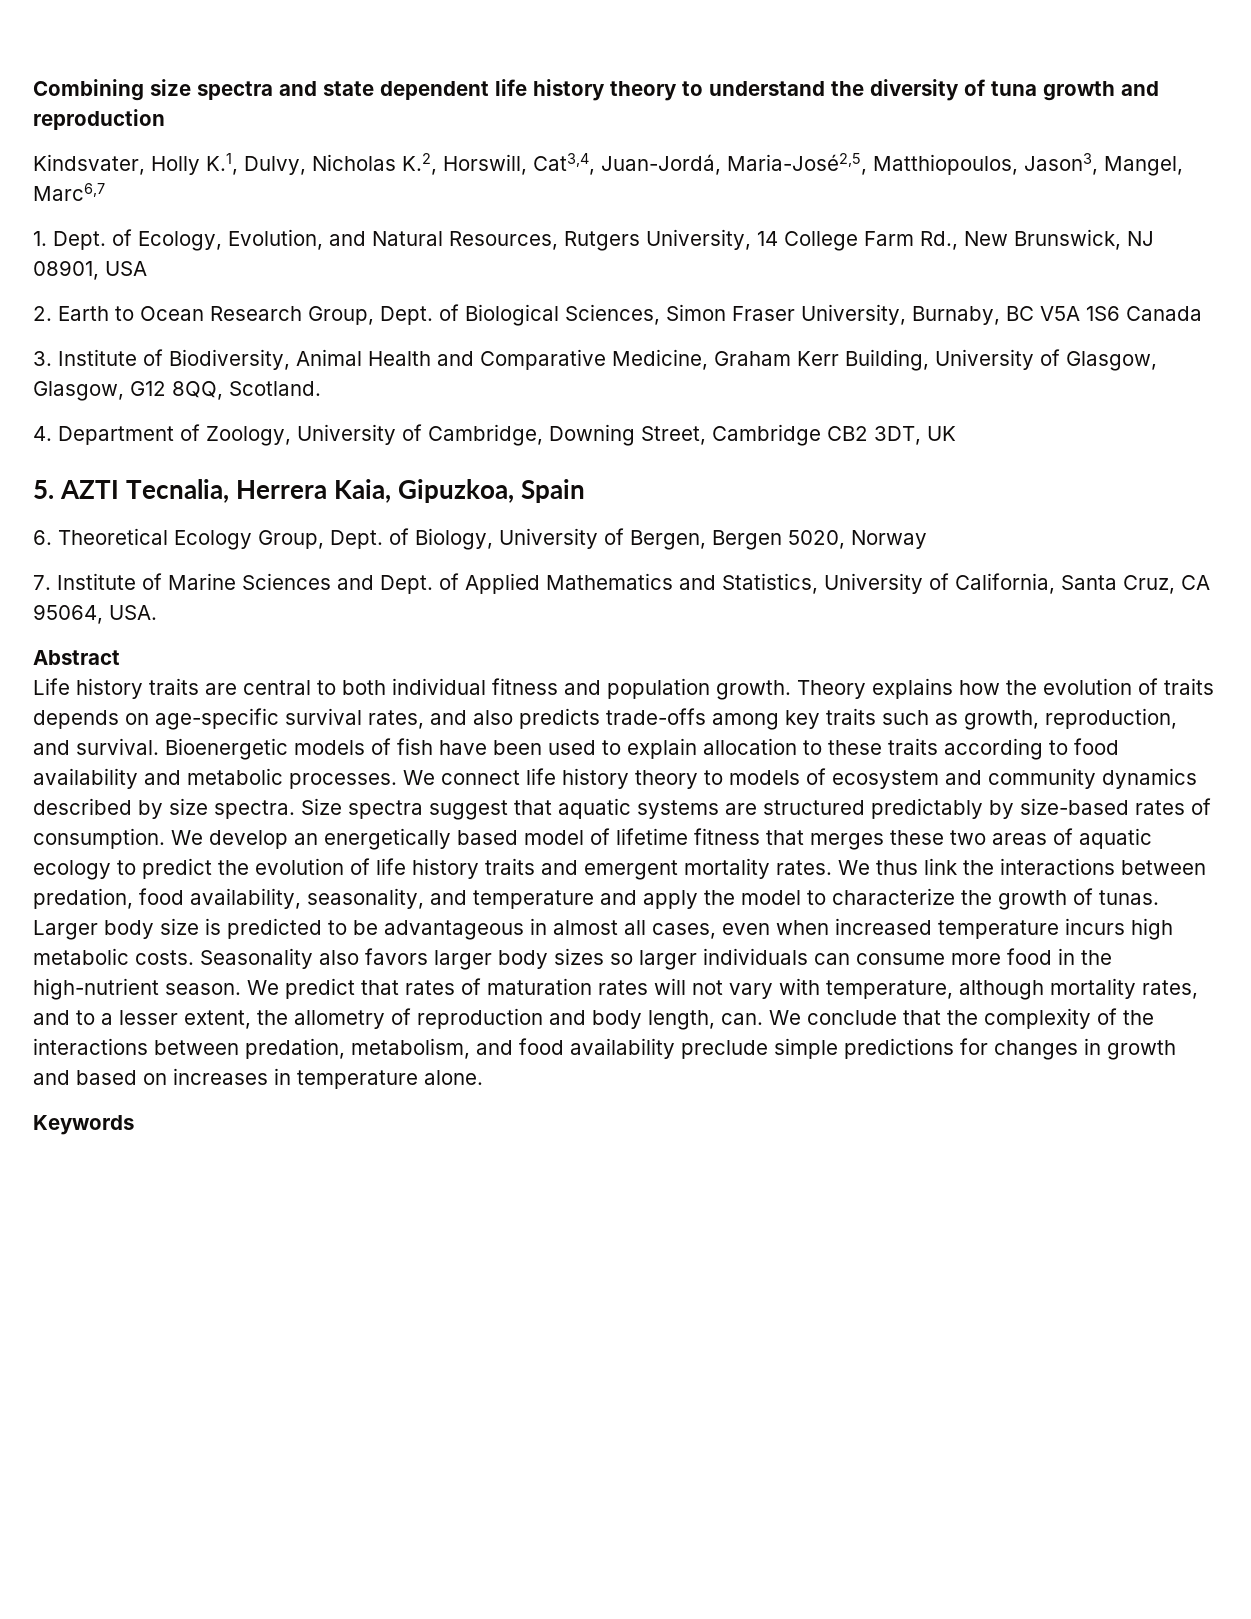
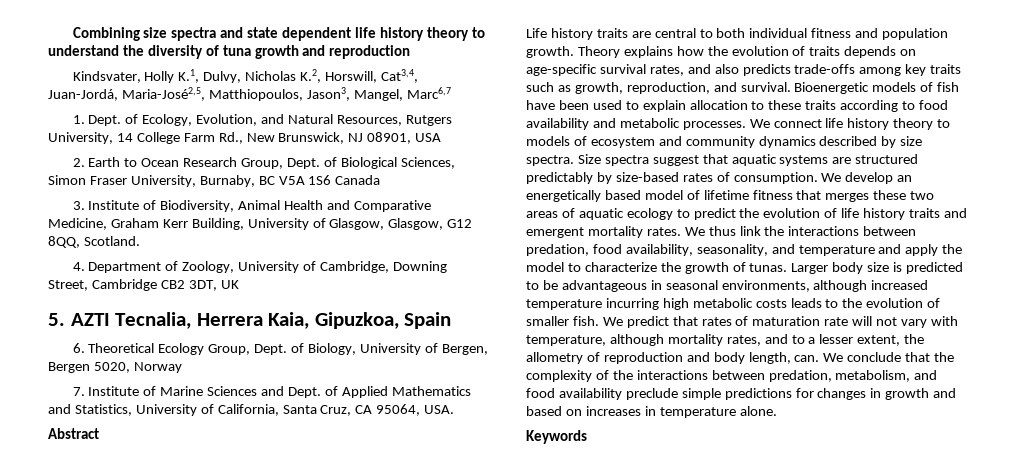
- Larger body size is predicted to be advantageous in almost all cases, even when increased temperature incurs high metabolic costs. Seasonality also favors larger body sizes so larger individuals can consume more food in the high-nutrient season.
+ Larger body size is predicted to be advantageous in seasonal environments, although increased temperature incurring high metabolic costs leads to the evolution of smaller fish.
- We predict that rates of maturation rates will not vary with temperature, although mortality rates, and to a lesser extent, the allometry of reproduction and body length, can.
+ We predict that rates of maturation rate will not vary with temperature, although mortality rates, and to a lesser extent, the allometry of reproduction and body length, can.

